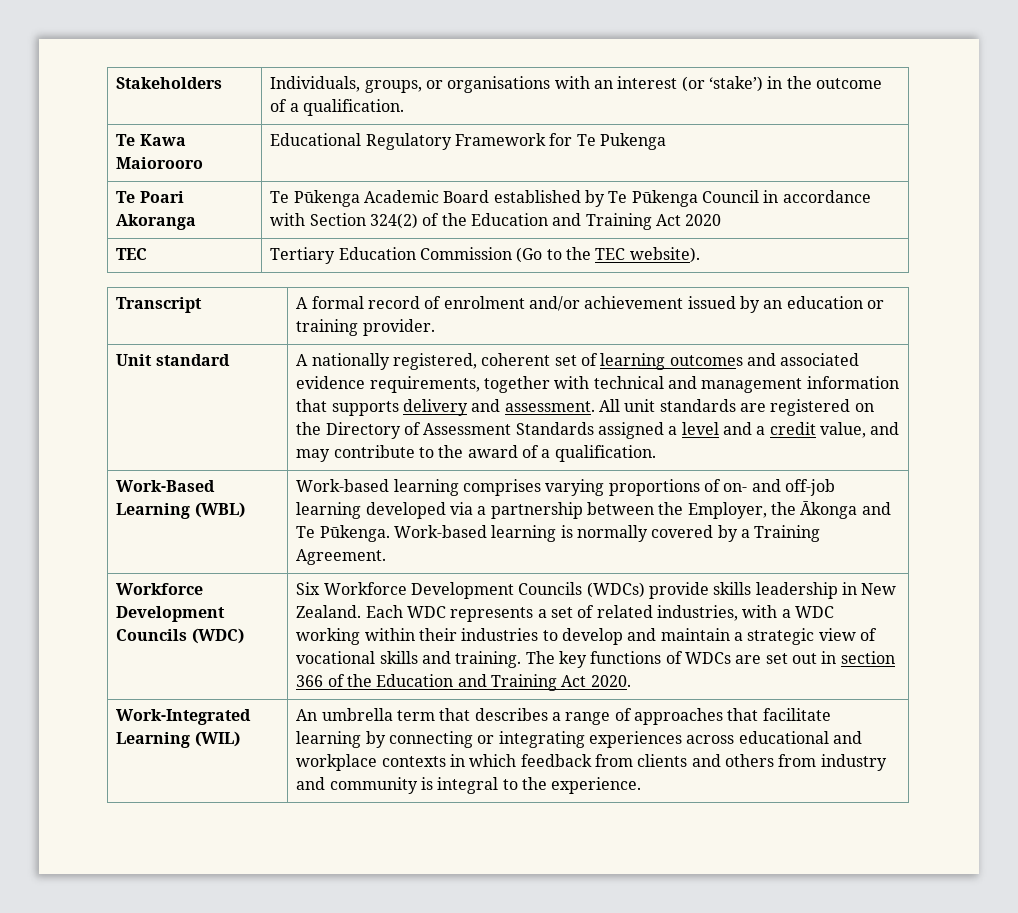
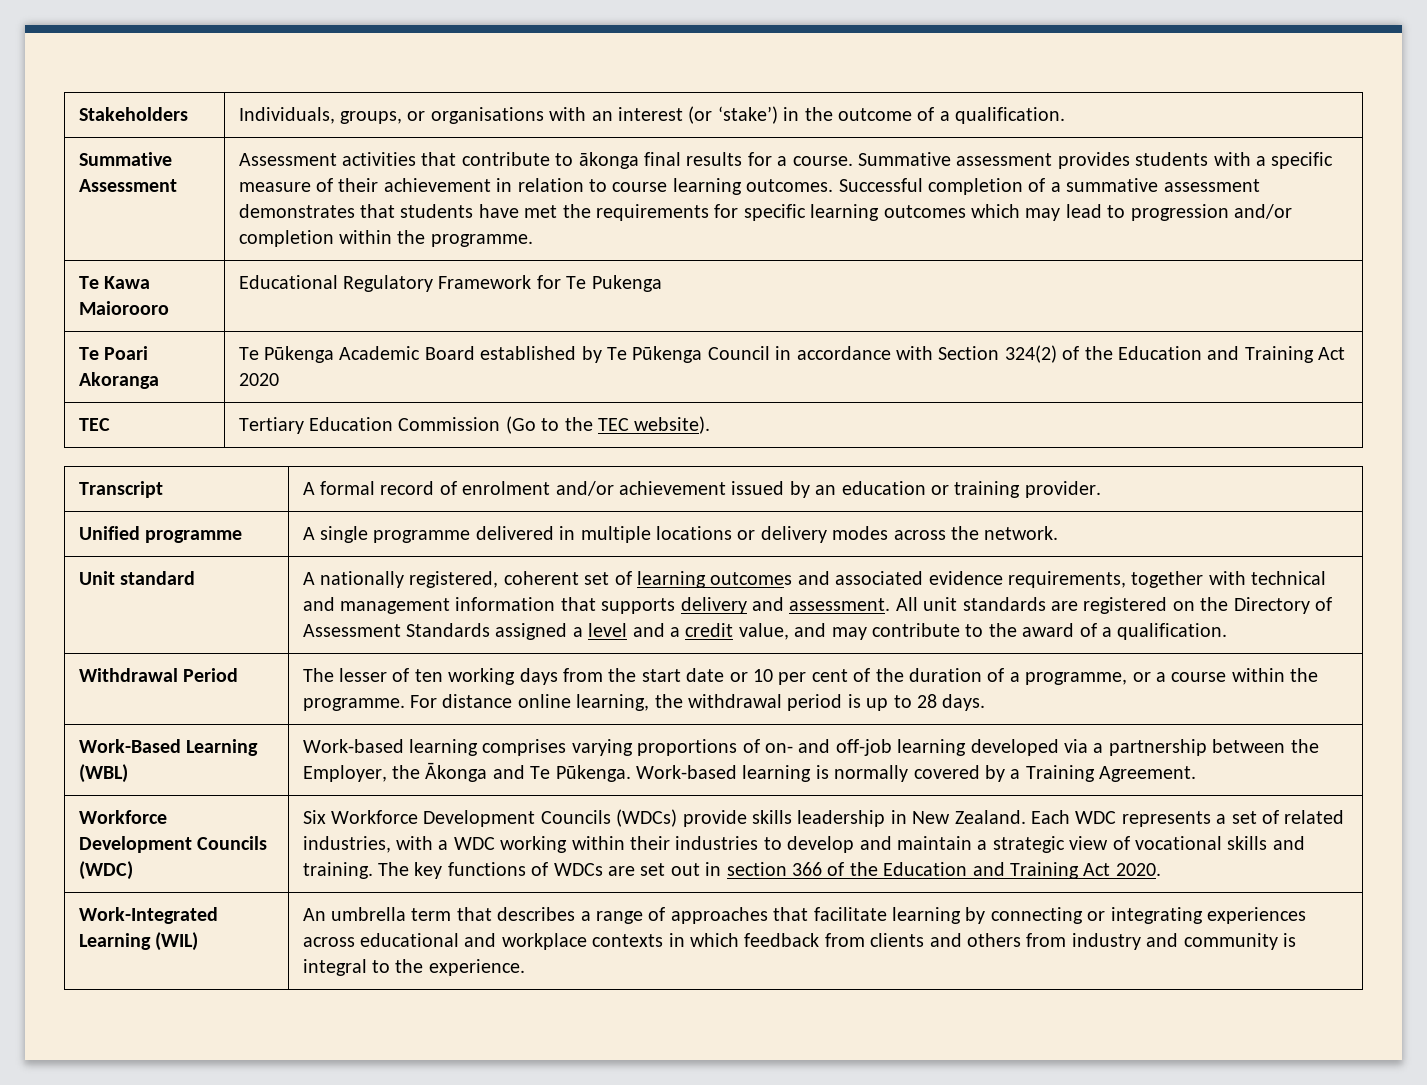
+ Summative Assessment | Assessment activities that contribute to ākonga final results for a course. Summative assessment provides students with a specific measure of their achievement in relation to course learning outcomes. Successful completion of a summative assessment demonstrates that students have met the requirements for specific learning outcomes which may lead to progression and/or completion within the programme.
+ Unified programme | A single programme delivered in multiple locations or delivery modes across the network.
+ Withdrawal Period | The lesser of ten working days from the start date or 10 per cent of the duration of a programme, or a course within the programme. For distance online learning, the withdrawal period is up to 28 days.

